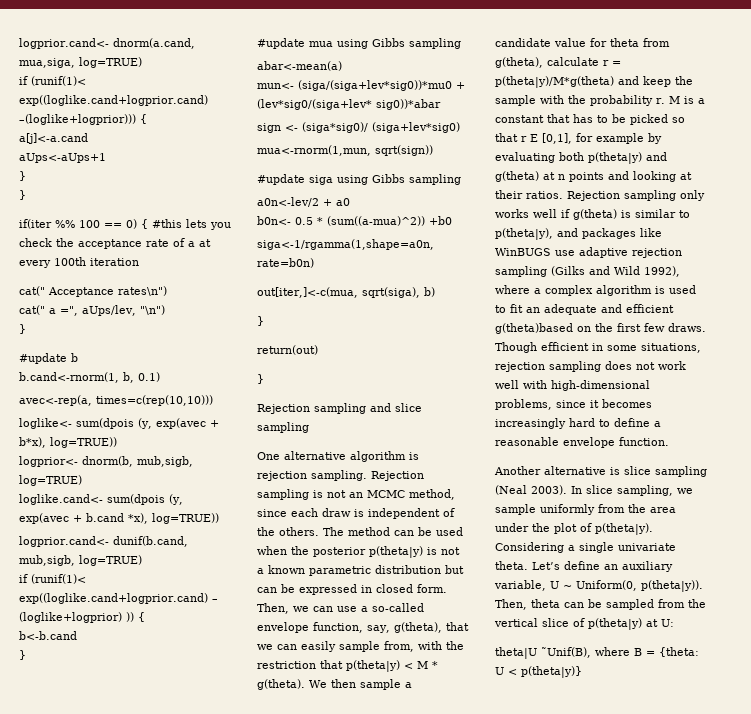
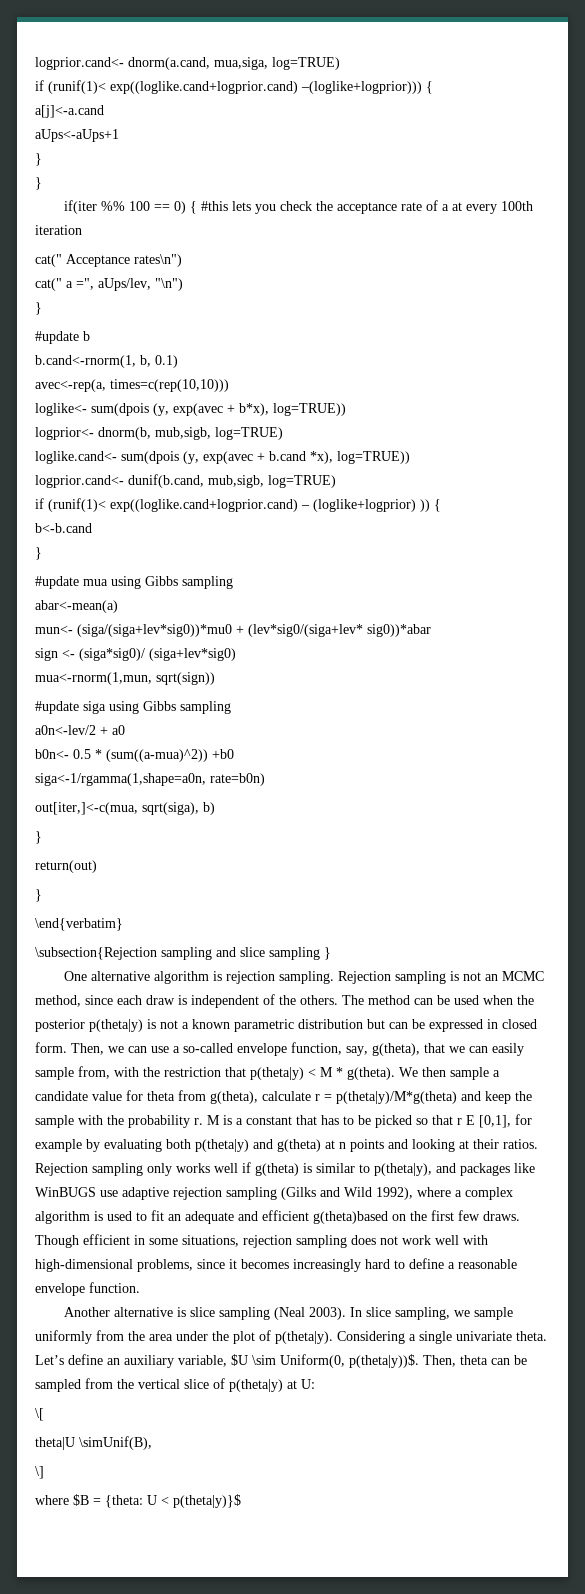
- Rejection sampling and slice sampling
+ \end{verbatim}
+ \subsection{Rejection sampling and slice sampling }
- Let’s define an auxiliary variable, U ~ Uniform(0, p(theta|y)).
+ Let’s define an auxiliary variable, $U \sim Uniform(0, p(theta|y))$.
+ \[
- theta|U ˜Unif(B), where B = {theta: U < p(theta|y)}
+ theta|U \simUnif(B),
+ \]
+ where $B = {theta: U < p(theta|y)}$

